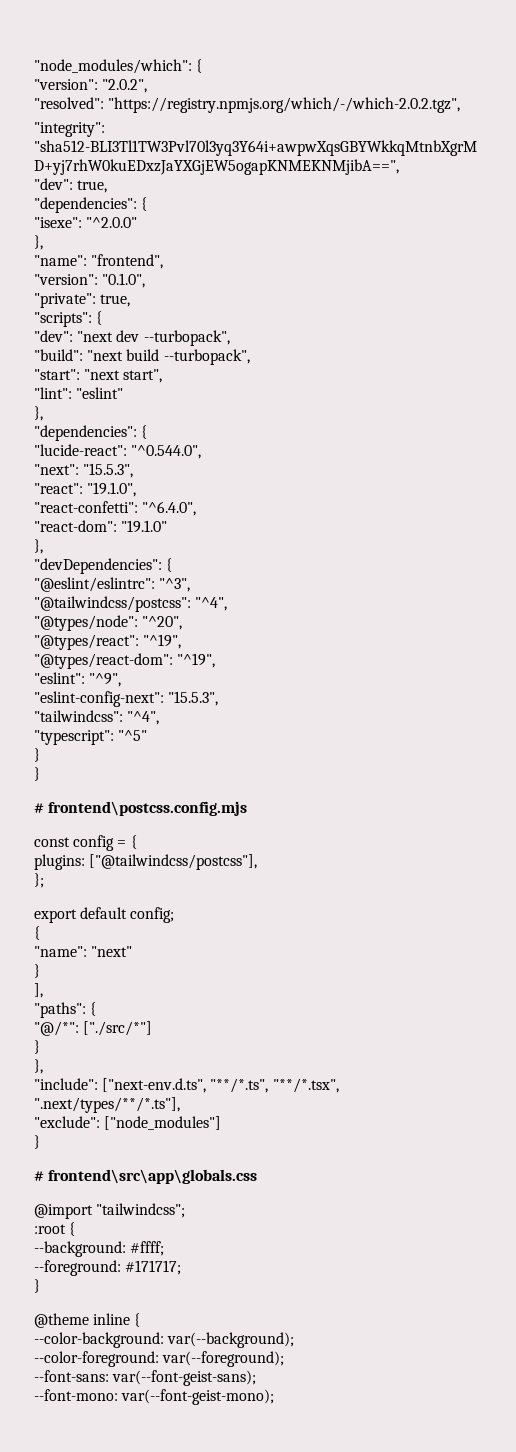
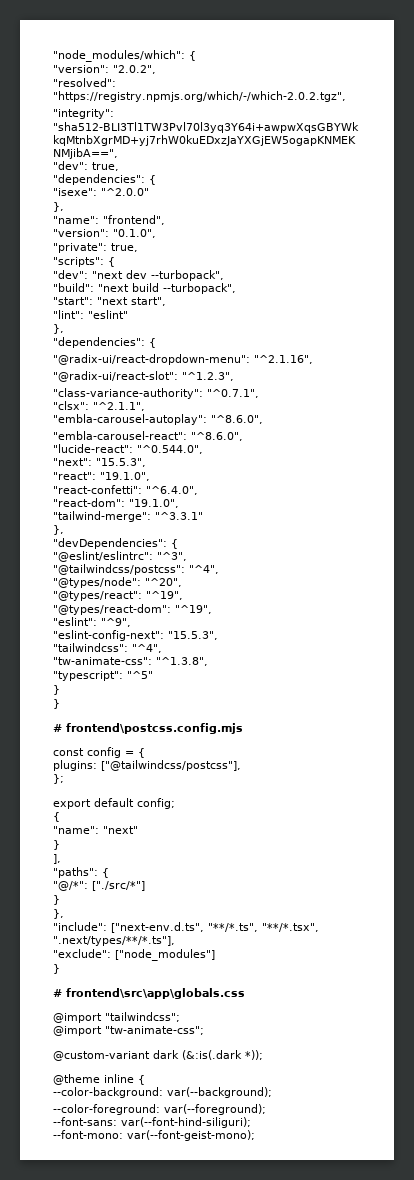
+ "@radix-ui/react-dropdown-menu": "^2.1.16",
+ "@radix-ui/react-slot": "^1.2.3",
+ "class-variance-authority": "^0.7.1",
+ "clsx": "^2.1.1",
+ "embla-carousel-autoplay": "^8.6.0",
+ "embla-carousel-react": "^8.6.0",
- "react-dom": "19.1.0"
+ "react-dom": "19.1.0",
+ "tailwind-merge": "^3.3.1"
+ "tw-animate-css": "^1.3.8",
- :root {
- --background: #ffff;
- --foreground: #171717;
- }
+ @import "tw-animate-css";
+ @custom-variant dark (&:is(.dark *));
- --font-sans: var(--font-geist-sans);
+ --font-sans: var(--font-hind-siliguri);

